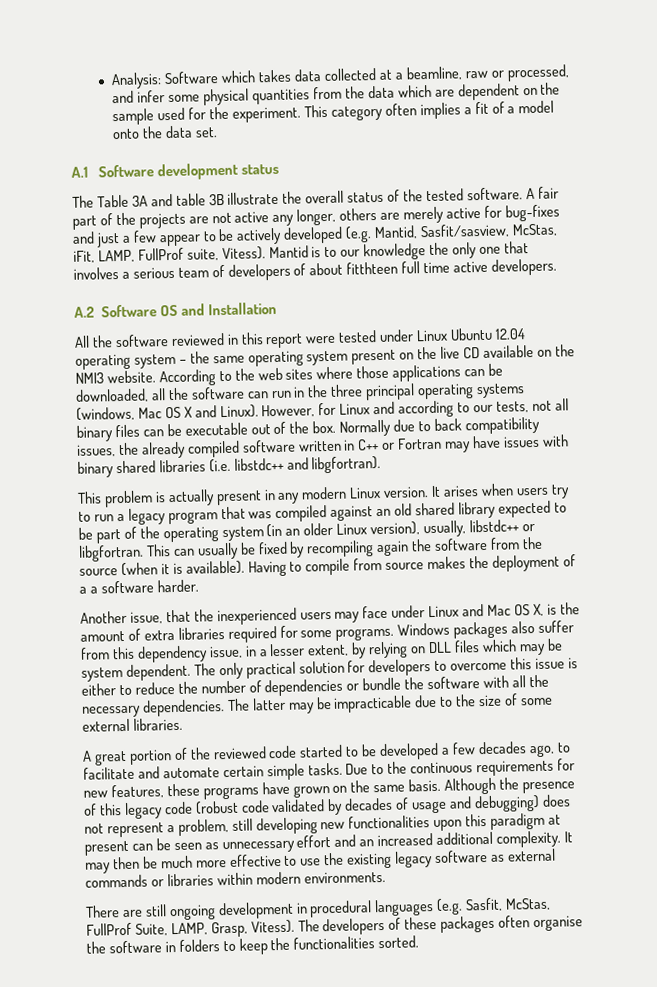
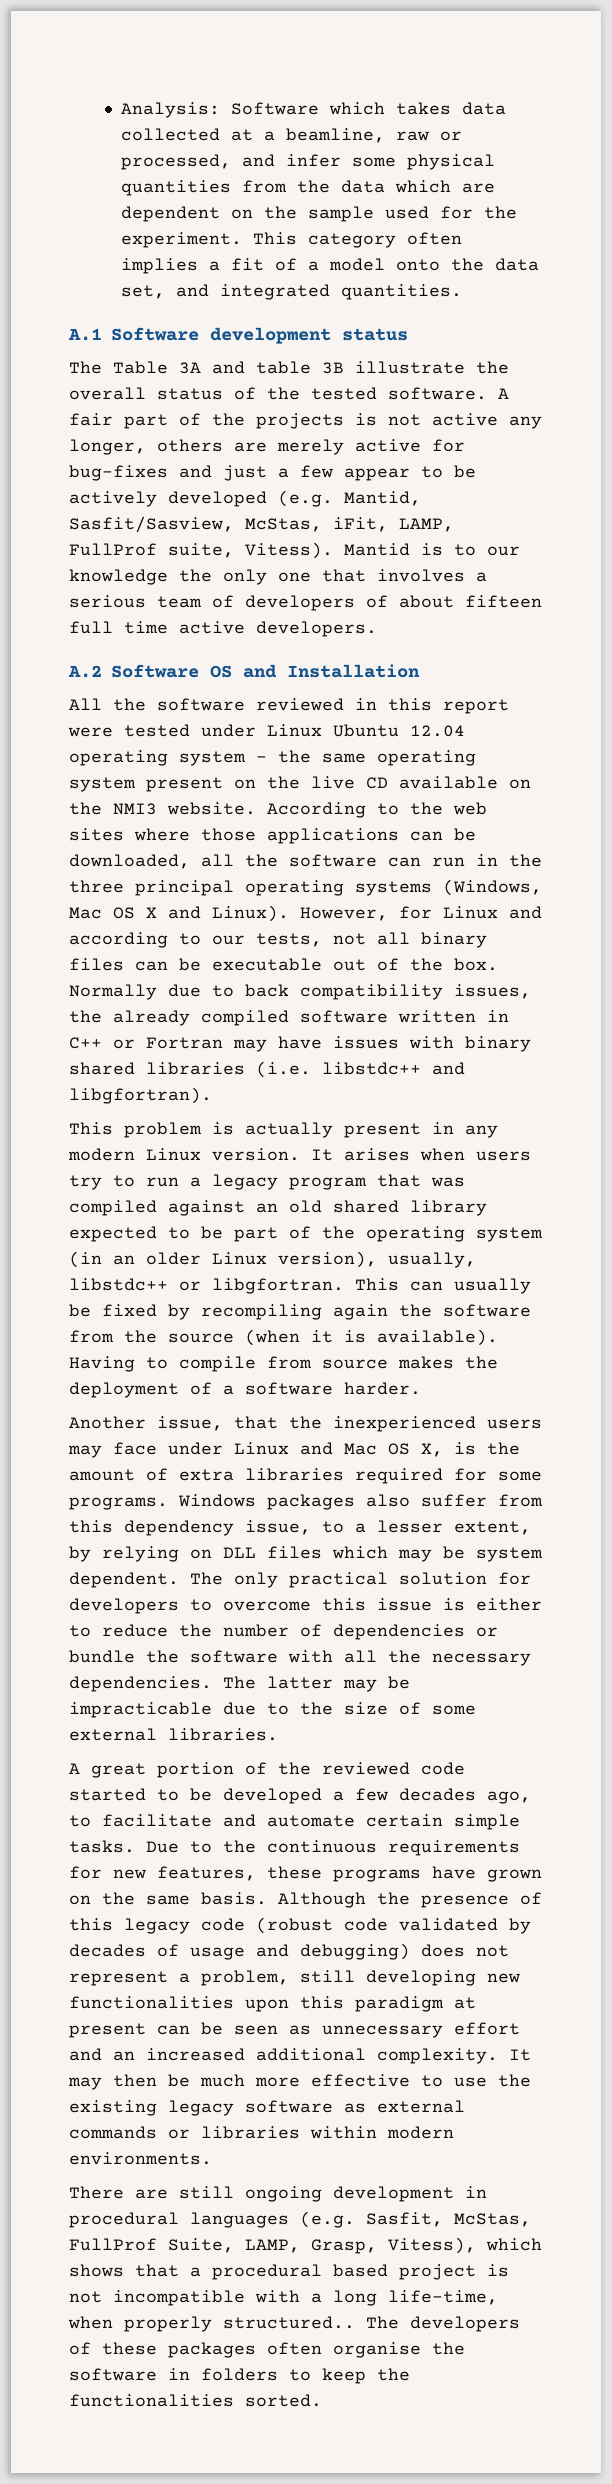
- This category often implies a fit of a model onto the data set.
+ This category often implies a fit of a model onto the data set, and integrated quantities.
- A fair part of the projects are not active any longer, others are merely active for bug-fixes and just a few appear to be actively developed (e.g. Mantid, Sasfit/sasview, McStas, iFit, LAMP, FullProf suite, Vitess).
+ A fair part of the projects is not active any longer, others are merely active for bug-fixes and just a few appear to be actively developed (e.g. Mantid, Sasfit/Sasview, McStas, iFit, LAMP, FullProf suite, Vitess).
- Mantid is to our knowledge the only one that involves a serious team of developers of about fitthteen full time active developers.
+ Mantid is to our knowledge the only one that involves a serious team of developers of about fifteen full time active developers.
- According to the web sites where those applications can be downloaded, all the software can run in the three principal operating systems (windows, Mac OS X and Linux).
+ According to the web sites where those applications can be downloaded, all the software can run in the three principal operating systems (Windows, Mac OS X and Linux).
- Having to compile from source makes the deployment of a a software harder.
+ Having to compile from source makes the deployment of a software harder.
- Windows packages also suffer from this dependency issue, in a lesser extent, by relying on DLL files which may be system dependent.
+ Windows packages also suffer from this dependency issue, to a lesser extent, by relying on DLL files which may be system dependent.
- There are still ongoing development in procedural languages (e.g. Sasfit, McStas, FullProf Suite, LAMP, Grasp, Vitess).
+ There are still ongoing development in procedural languages (e.g. Sasfit, McStas, FullProf Suite, LAMP, Grasp, Vitess), which shows that a procedural based project is not incompatible with a long life-time, when properly structured..

